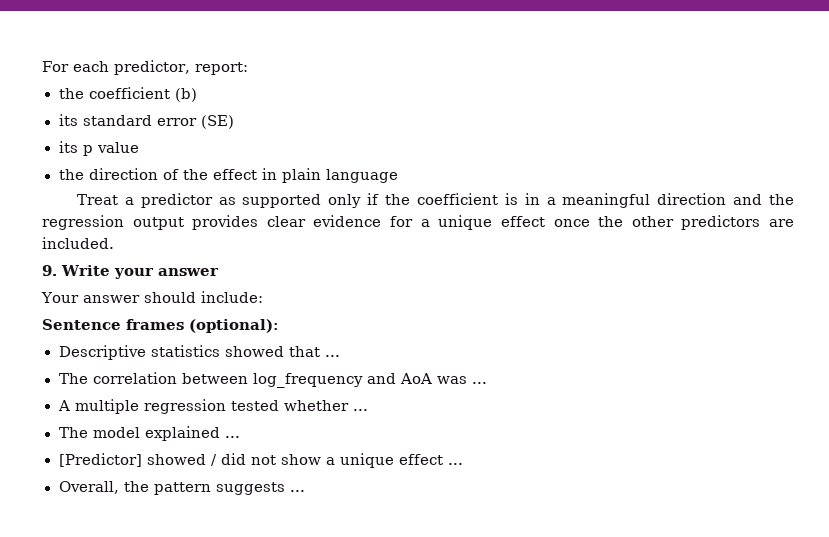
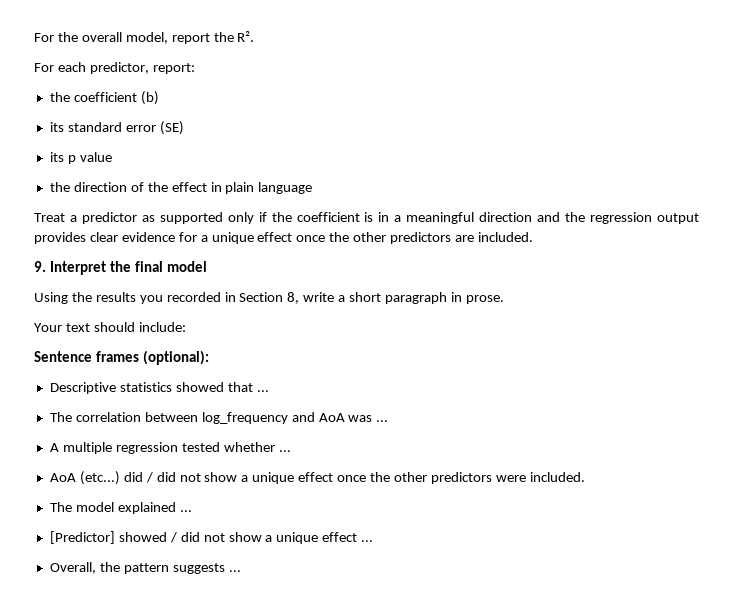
+ For the overall model, report the R².
- 9. Write your answer
+ 9. Interpret the final model
+ Using the results you recorded in Section 8, write a short paragraph in prose.
- Your answer should include:
+ Your text should include:
+ AoA (etc...) did / did not show a unique effect once the other predictors were included.

